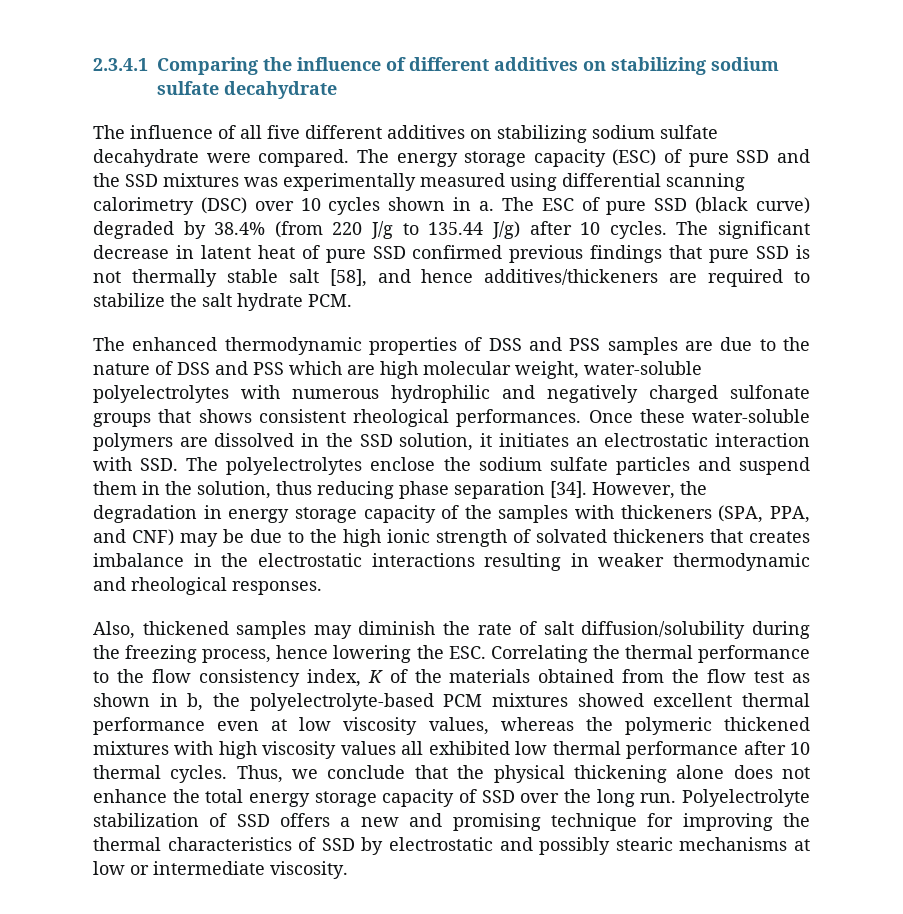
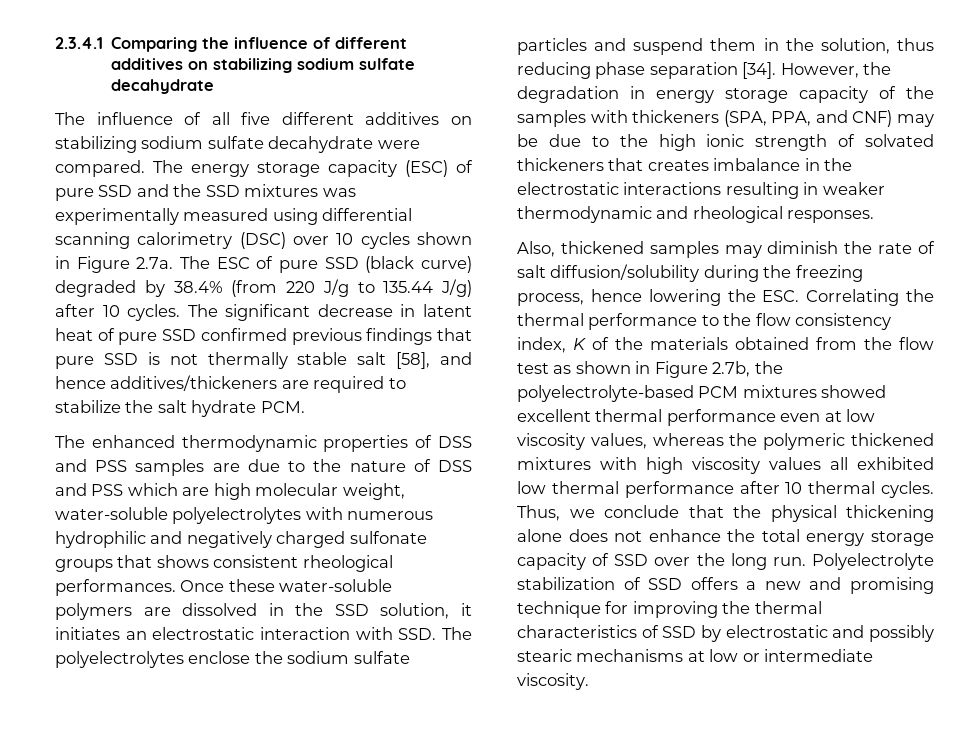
- The energy storage capacity (ESC) of pure SSD and the SSD mixtures was experimentally measured using differential scanning calorimetry (DSC) over 10 cycles shown in a. The ESC of pure SSD (black curve) degraded by 38.4% (from 220 J/g to 135.44 J/g) after 10 cycles.
+ The energy storage capacity (ESC) of pure SSD and the SSD mixtures was experimentally measured using differential scanning calorimetry (DSC) over 10 cycles shown in Figure 2.7a. The ESC of pure SSD (black curve) degraded by 38.4% (from 220 J/g to 135.44 J/g) after 10 cycles.
- Also, thickened samples may diminish the rate of salt diffusion/solubility during the freezing process, hence lowering the ESC. Correlating the thermal performance to the flow consistency index, K of the materials obtained from the flow test as shown in b, the polyelectrolyte-based PCM mixtures showed excellent thermal performance even at low viscosity values, whereas the polymeric thickened mixtures with high viscosity values all exhibited low thermal performance after 10 thermal cycles.
+ Also, thickened samples may diminish the rate of salt diffusion/solubility during the freezing process, hence lowering the ESC. Correlating the thermal performance to the flow consistency index, K of the materials obtained from the flow test as shown in Figure 2.7b, the polyelectrolyte-based PCM mixtures showed excellent thermal performance even at low viscosity values, whereas the polymeric thickened mixtures with high viscosity values all exhibited low thermal performance after 10 thermal cycles.

